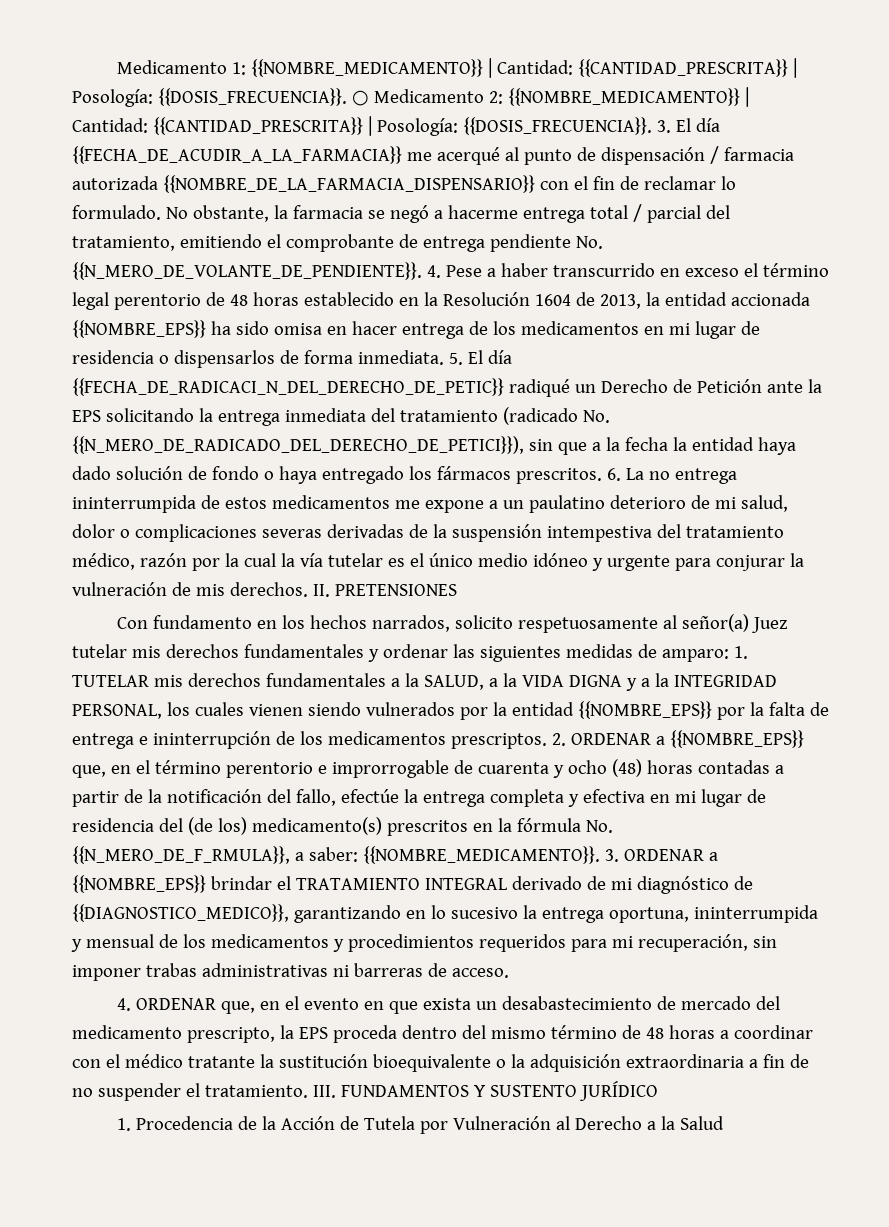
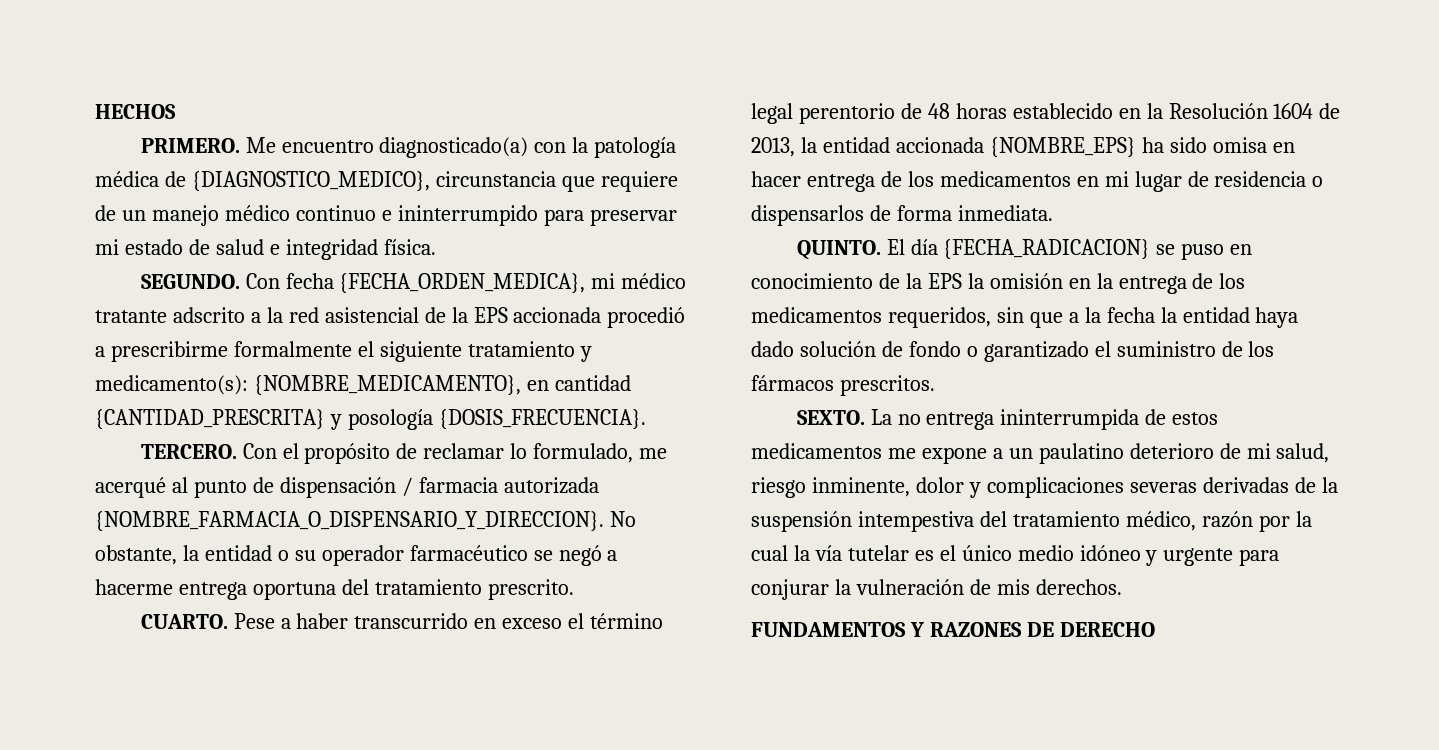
- Medicamento 1: {{NOMBRE_MEDICAMENTO}} | Cantidad: {{CANTIDAD_PRESCRITA}} | Posología: {{DOSIS_FRECUENCIA}}. ○ Medicamento 2: {{NOMBRE_MEDICAMENTO}} | Cantidad: {{CANTIDAD_PRESCRITA}} | Posología: {{DOSIS_FRECUENCIA}}. 3. El día {{FECHA_DE_ACUDIR_A_LA_FARMACIA}} me acerqué al punto de dispensación / farmacia autorizada {{NOMBRE_DE_LA_FARMACIA_DISPENSARIO}} con el fin de reclamar lo formulado. No obstante, la farmacia se negó a hacerme entrega total / parcial del tratamiento, emitiendo el comprobante de entrega pendiente No. {{N_MERO_DE_VOLANTE_DE_PENDIENTE}}. 4. Pese a haber transcurrido en exceso el término legal perentorio de 48 horas establecido en la Resolución 1604 de 2013, la entidad accionada {{NOMBRE_EPS}} ha sido omisa en hacer entrega de los medicamentos en mi lugar de residencia o dispensarlos de forma inmediata. 5. El día {{FECHA_DE_RADICACI_N_DEL_DERECHO_DE_PETIC}} radiqué un Derecho de Petición ante la EPS solicitando la entrega inmediata del tratamiento (radicado No. {{N_MERO_DE_RADICADO_DEL_DERECHO_DE_PETICI}}), sin que a la fecha la entidad haya dado solución de fondo o haya entregado los fármacos prescritos. 6. La no entrega ininterrumpida de estos medicamentos me expone a un paulatino deterioro de mi salud, dolor o complicaciones severas derivadas de la suspensión intempestiva del tratamiento médico, razón por la cual la vía tutelar es el único medio idóneo y urgente para conjurar la vulneración de mis derechos. II. PRETENSIONES
- Con fundamento en los hechos narrados, solicito respetuosamente al señor(a) Juez tutelar mis derechos fundamentales y ordenar las siguientes medidas de amparo: 1. TUTELAR mis derechos fundamentales a la SALUD, a la VIDA DIGNA y a la INTEGRIDAD PERSONAL, los cuales vienen siendo vulnerados por la entidad {{NOMBRE_EPS}} por la falta de entrega e ininterrupción de los medicamentos prescriptos. 2. ORDENAR a {{NOMBRE_EPS}} que, en el término perentorio e improrrogable de cuarenta y ocho (48) horas contadas a partir de la notificación del fallo, efectúe la entrega completa y efectiva en mi lugar de residencia del (de los) medicamento(s) prescritos en la fórmula No. {{N_MERO_DE_F_RMULA}}, a saber: {{NOMBRE_MEDICAMENTO}}. 3. ORDENAR a {{NOMBRE_EPS}} brindar el TRATAMIENTO INTEGRAL derivado de mi diagnóstico de {{DIAGNOSTICO_MEDICO}}, garantizando en lo sucesivo la entrega oportuna, ininterrumpida y mensual de los medicamentos y procedimientos requeridos para mi recuperación, sin imponer trabas administrativas ni barreras de acceso.
- 4. ORDENAR que, en el evento en que exista un desabastecimiento de mercado del medicamento prescripto, la EPS proceda dentro del mismo término de 48 horas a coordinar con el médico tratante la sustitución bioequivalente o la adquisición extraordinaria a fin de no suspender el tratamiento. III. FUNDAMENTOS Y SUSTENTO JURÍDICO
- 1. Procedencia de la Acción de Tutela por Vulneración al Derecho a la Salud
+ HECHOS
+ PRIMERO. Me encuentro diagnosticado(a) con la patología médica de {DIAGNOSTICO_MEDICO}, circunstancia que requiere de un manejo médico continuo e ininterrumpido para preservar mi estado de salud e integridad física.
+ SEGUNDO. Con fecha {FECHA_ORDEN_MEDICA}, mi médico tratante adscrito a la red asistencial de la EPS accionada procedió a prescribirme formalmente el siguiente tratamiento y medicamento(s): {NOMBRE_MEDICAMENTO}, en cantidad {CANTIDAD_PRESCRITA} y posología {DOSIS_FRECUENCIA}.
+ TERCERO. Con el propósito de reclamar lo formulado, me acerqué al punto de dispensación / farmacia autorizada {NOMBRE_FARMACIA_O_DISPENSARIO_Y_DIRECCION}. No obstante, la entidad o su operador farmacéutico se negó a hacerme entrega oportuna del tratamiento prescrito.
+ CUARTO. Pese a haber transcurrido en exceso el término legal perentorio de 48 horas establecido en la Resolución 1604 de 2013, la entidad accionada {NOMBRE_EPS} ha sido omisa en hacer entrega de los medicamentos en mi lugar de residencia o dispensarlos de forma inmediata.
+ QUINTO. El día {FECHA_RADICACION} se puso en conocimiento de la EPS la omisión en la entrega de los medicamentos requeridos, sin que a la fecha la entidad haya dado solución de fondo o garantizado el suministro de los fármacos prescritos.
+ SEXTO. La no entrega ininterrumpida de estos medicamentos me expone a un paulatino deterioro de mi salud, riesgo inminente, dolor y complicaciones severas derivadas de la suspensión intempestiva del tratamiento médico, razón por la cual la vía tutelar es el único medio idóneo y urgente para conjurar la vulneración de mis derechos.
+ FUNDAMENTOS Y RAZONES DE DERECHO

